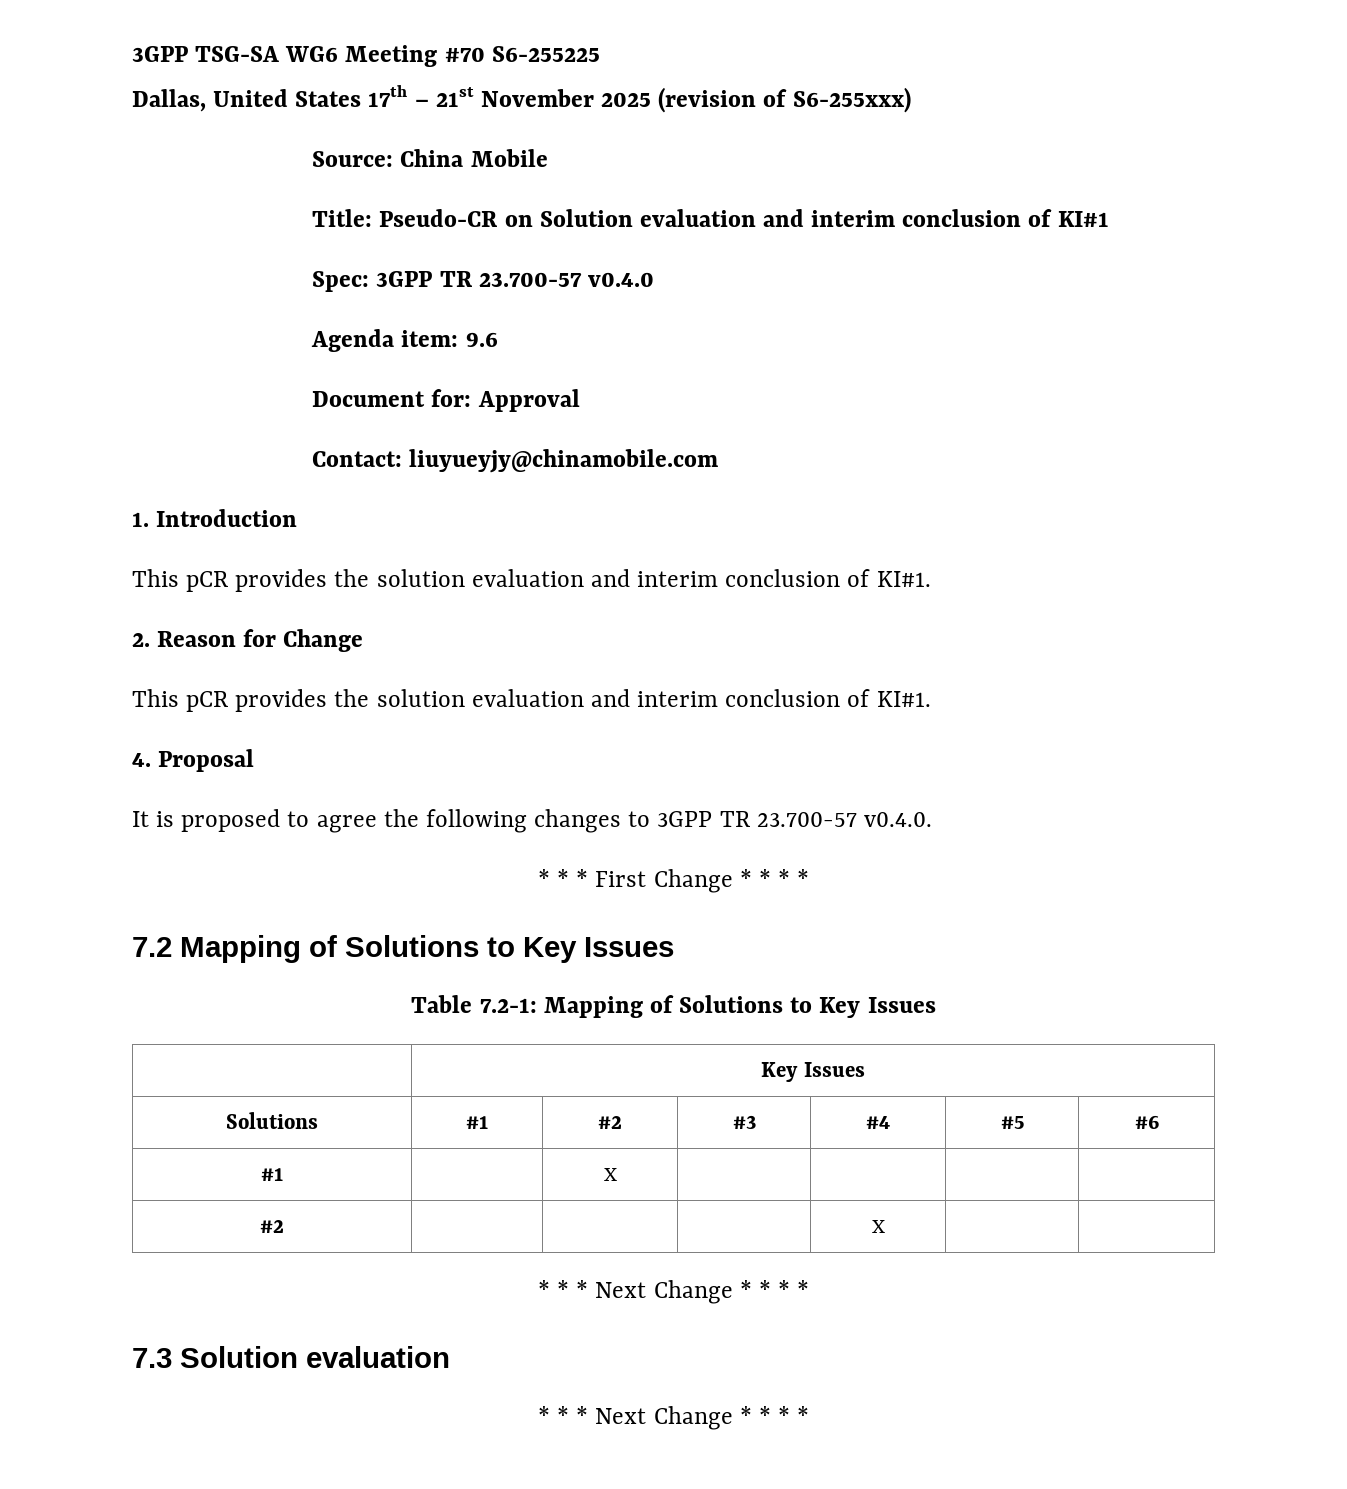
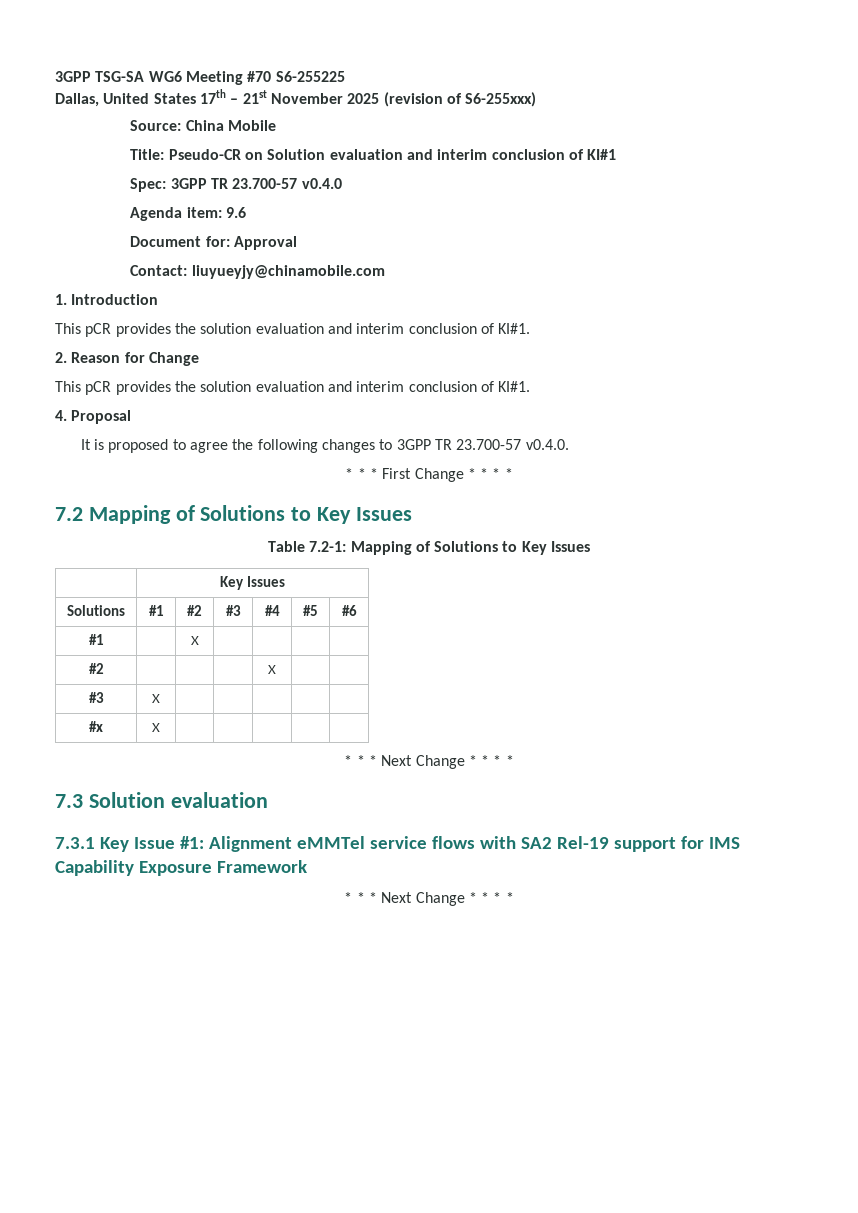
+ #3 | X | | | | |
+ #x | X | | | | |
+ 7.3.1 Key Issue #1: Alignment eMMTel service flows with SA2 Rel-19 support for IMS Capability Exposure Framework

